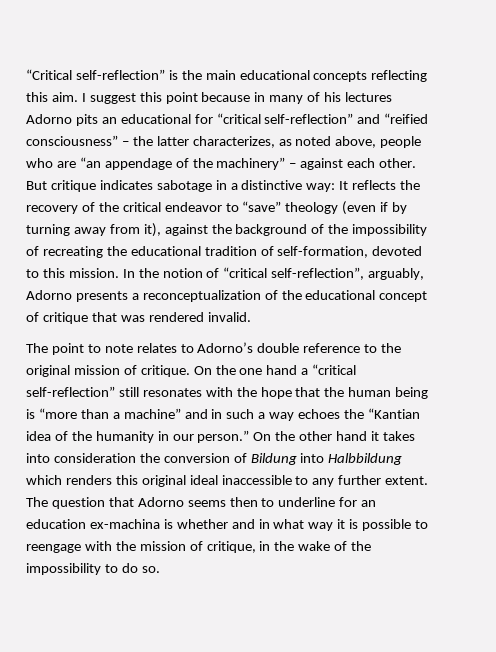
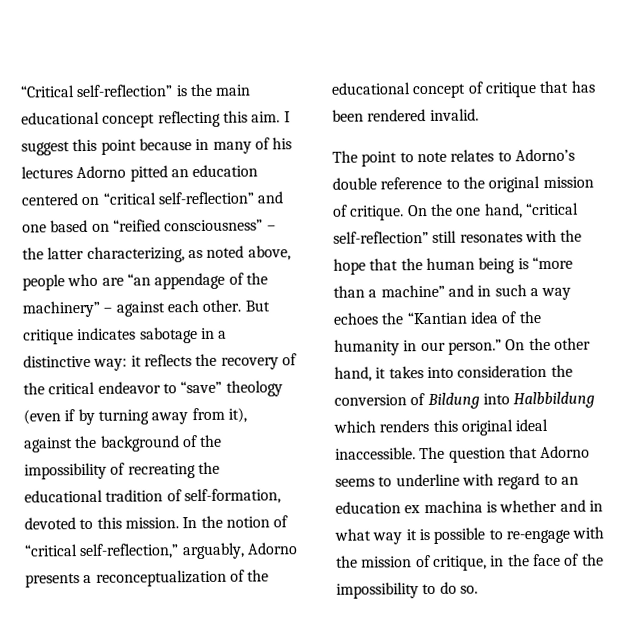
- “Critical self-reflection” is the main educational concepts reflecting this aim.
+ “Critical self-reflection” is the main educational concept reflecting this aim.
- I suggest this point because in many of his lectures Adorno pits an educational for “critical self-reflection” and “reified consciousness” – the latter characterizes, as noted above, people who are “an appendage of the machinery” – against each other.
+ I suggest this point because in many of his lectures Adorno pitted an education centered on “critical self-reflection” and one based on “reified consciousness” – the latter characterizing, as noted above, people who are “an appendage of the machinery” – against each other.
- But critique indicates sabotage in a distinctive way: It reflects the recovery of the critical endeavor to “save” theology (even if by turning away from it), against the background of the impossibility of recreating the educational tradition of self-formation, devoted to this mission.
+ But critique indicates sabotage in a distinctive way: it reflects the recovery of the critical endeavor to “save” theology (even if by turning away from it), against the background of the impossibility of recreating the educational tradition of self-formation, devoted to this mission.
- In the notion of “critical self-reflection”, arguably, Adorno presents a reconceptualization of the educational concept of critique that was rendered invalid.
+ In the notion of “critical self-reflection,” arguably, Adorno presents a reconceptualization of the educational concept of critique that has been rendered invalid.
- On the one hand a “critical self-reflection” still resonates with the hope that the human being is “more than a machine” and in such a way echoes the “Kantian idea of the humanity in our person.”
+ On the one hand, “critical self-reflection” still resonates with the hope that the human being is “more than a machine” and in such a way echoes the “Kantian idea of the humanity in our person.”
- On the other hand it takes into consideration the conversion of Bildung into Halbbildung which renders this original ideal inaccessible to any further extent.
+ On the other hand, it takes into consideration the conversion of Bildung into Halbbildung which renders this original ideal inaccessible.
- The question that Adorno seems then to underline for an education ex-machina is whether and in what way it is possible to reengage with the mission of critique, in the wake of the impossibility to do so.
+ The question that Adorno seems to underline with regard to an education ex machina is whether and in what way it is possible to re-engage with the mission of critique, in the face of the impossibility to do so.

